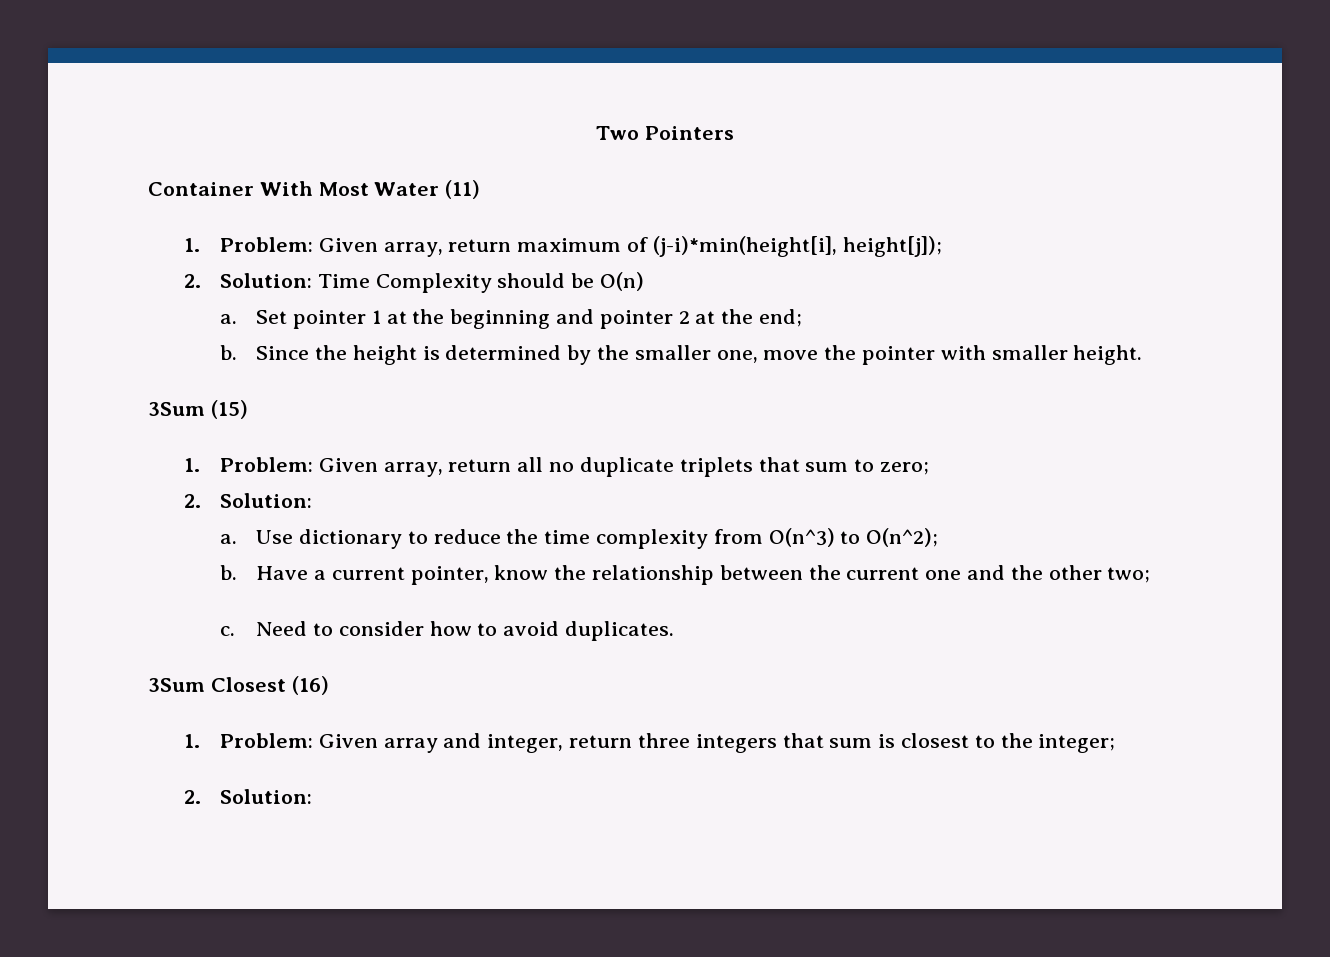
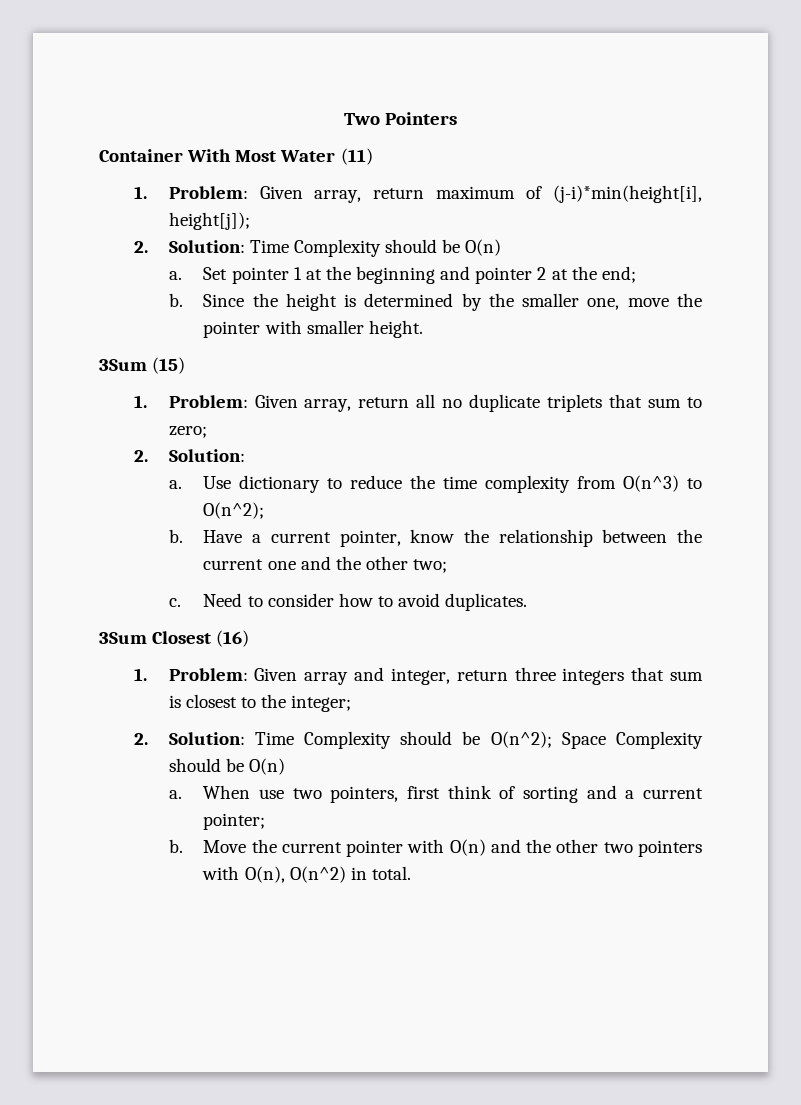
  1. Problem: Given array and integer, return three integers that sum is closest to the integer;
- 2. Solution:
+ 2. Solution: Time Complexity should be O(n^2); Space Complexity should be O(n)
+ a. When use two pointers, first think of sorting and a current pointer;
+ b. Move the current pointer with O(n) and the other two pointers with O(n), O(n^2) in total.

